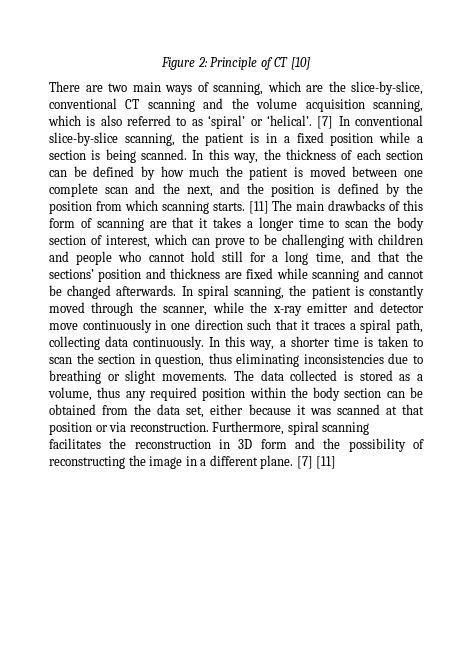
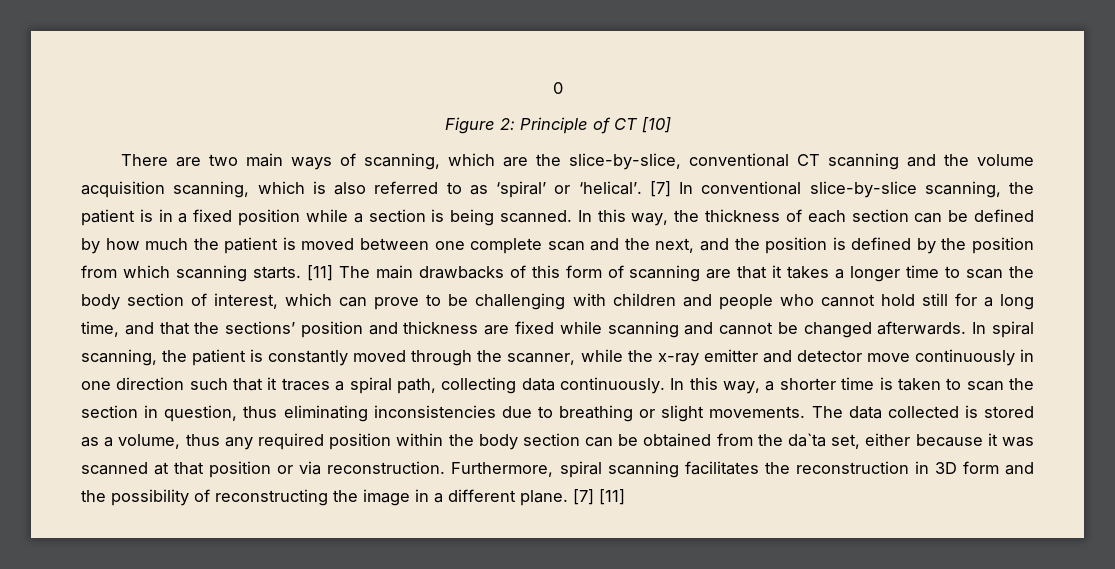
+ 0
- The data collected is stored as a volume, thus any required position within the body section can be obtained from the data set, either because it was scanned at that position or via reconstruction.
+ The data collected is stored as a volume, thus any required position within the body section can be obtained from the da`ta set, either because it was scanned at that position or via reconstruction.

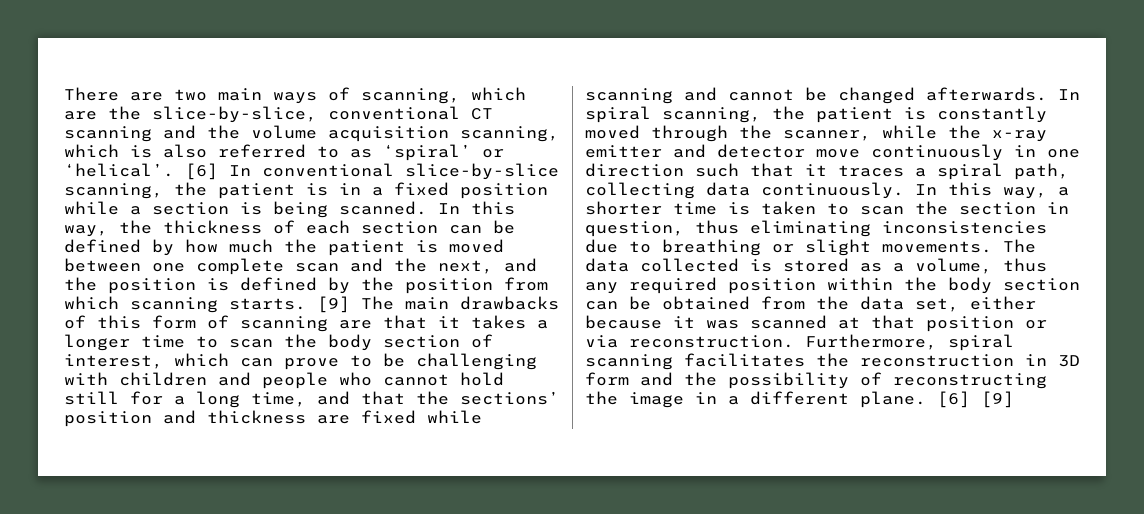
- 0
- Figure 2: Principle of CT [10]
- [7] In conventional slice-by-slice scanning, the patient is in a fixed position while a section is being scanned.
+ [6] In conventional slice-by-slice scanning, the patient is in a fixed position while a section is being scanned.
- [11] The main drawbacks of this form of scanning are that it takes a longer time to scan the body section of interest, which can prove to be challenging with children and people who cannot hold still for a long time, and that the sections’ position and thickness are fixed while scanning and cannot be changed afterwards.
+ [9] The main drawbacks of this form of scanning are that it takes a longer time to scan the body section of interest, which can prove to be challenging with children and people who cannot hold still for a long time, and that the sections’ position and thickness are fixed while scanning and cannot be changed afterwards.
- The data collected is stored as a volume, thus any required position within the body section can be obtained from the da`ta set, either because it was scanned at that position or via reconstruction.
+ The data collected is stored as a volume, thus any required position within the body section can be obtained from the data set, either because it was scanned at that position or via reconstruction.
- [7] [11]
+ [6] [9]

